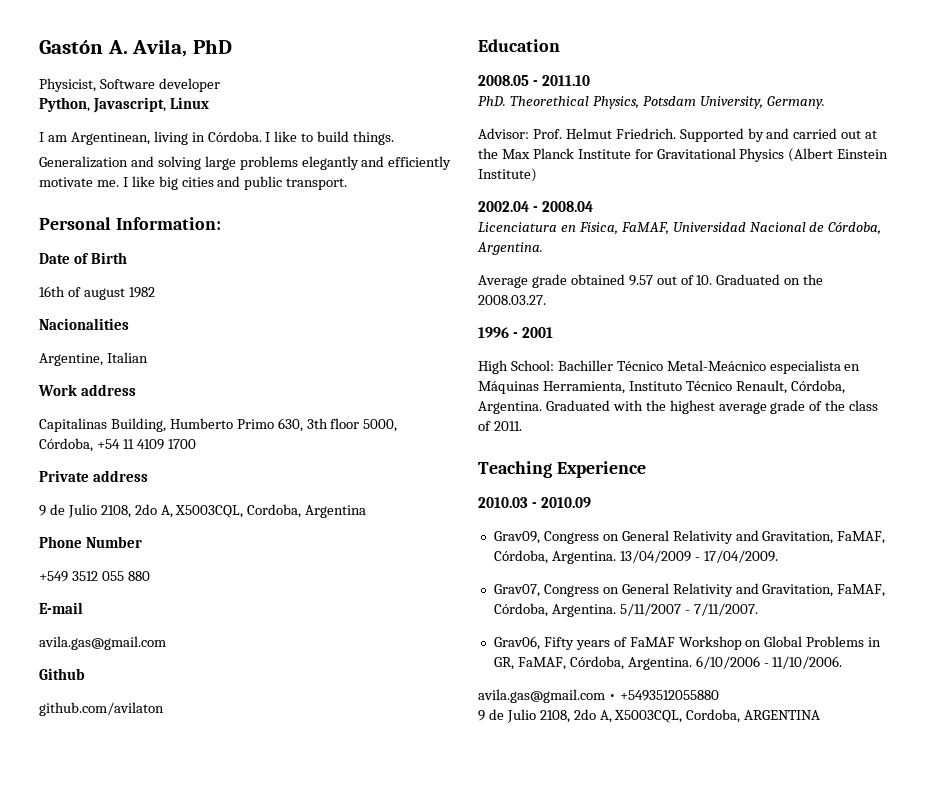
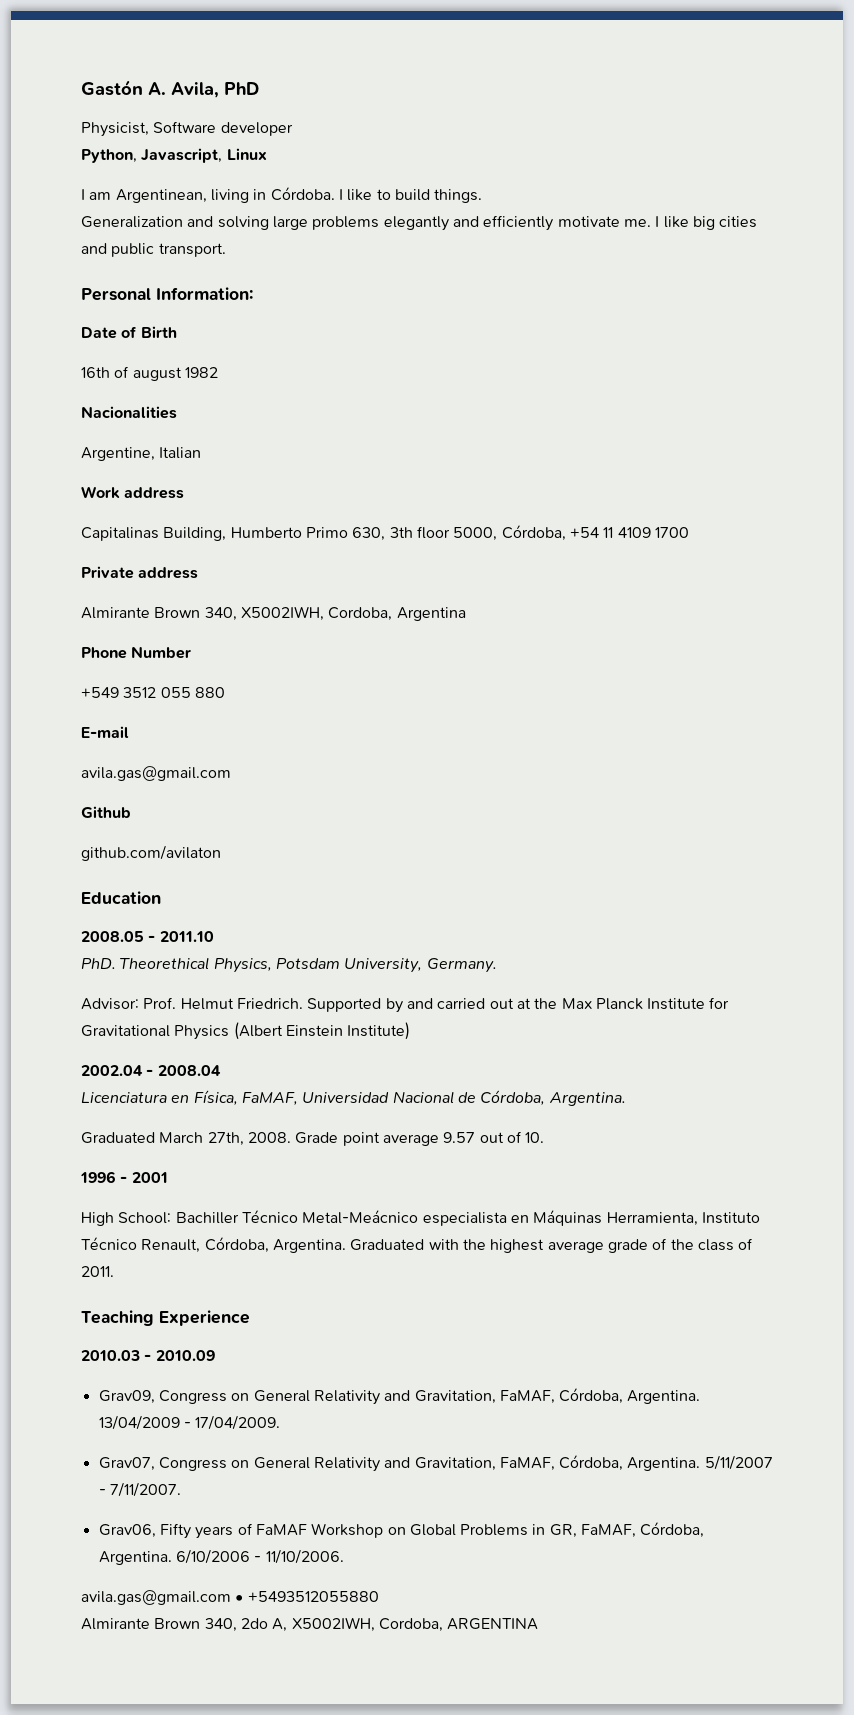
- 9 de Julio 2108, 2do A, X5003CQL, Cordoba, Argentina
+ Almirante Brown 340, X5002IWH, Cordoba, Argentina
- Average grade obtained 9.57 out of 10. Graduated on the 2008.03.27.
+ Graduated March 27th, 2008. Grade point average 9.57 out of 10.
- 9 de Julio 2108, 2do A, X5003CQL, Cordoba, ARGENTINA
+ Almirante Brown 340, 2do A, X5002IWH, Cordoba, ARGENTINA

